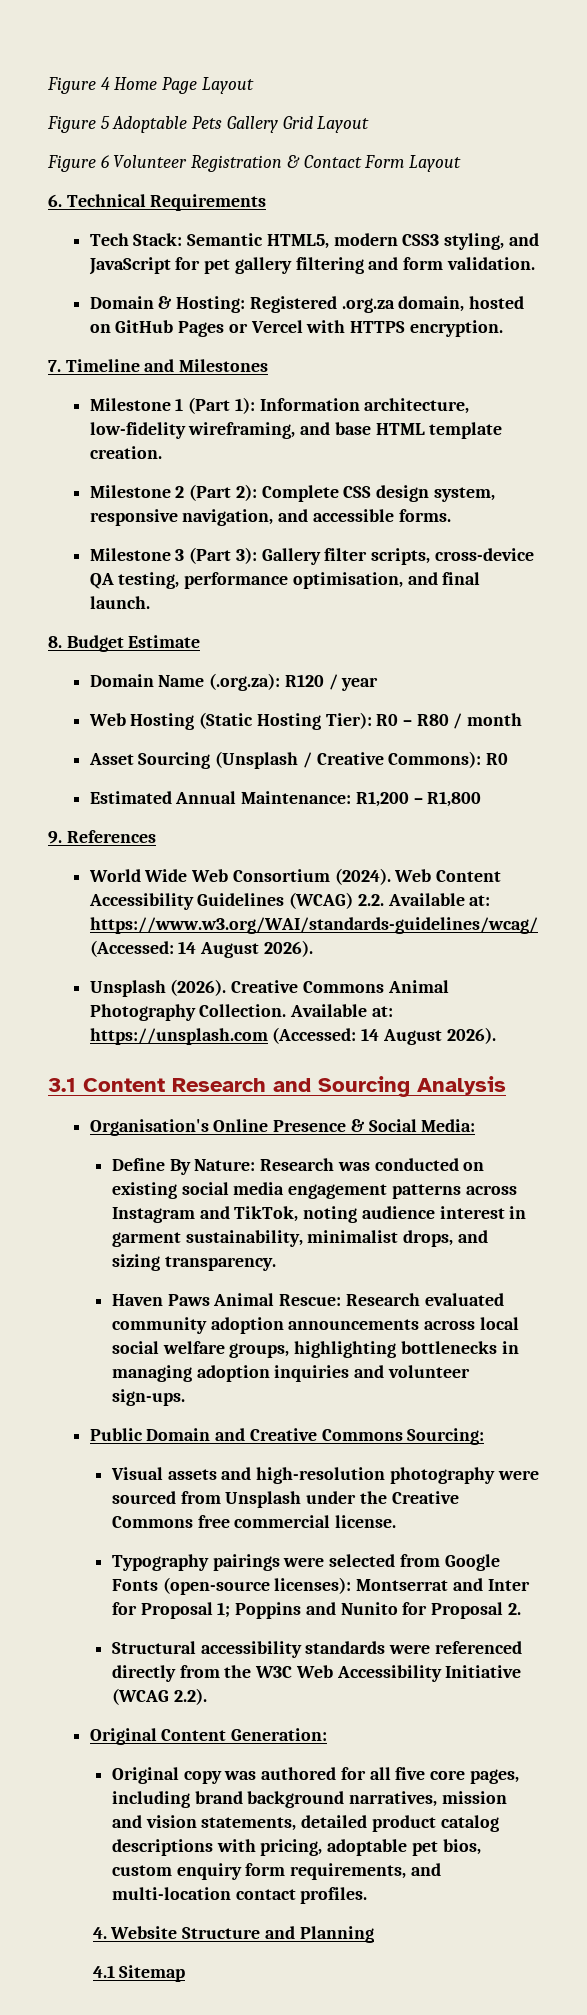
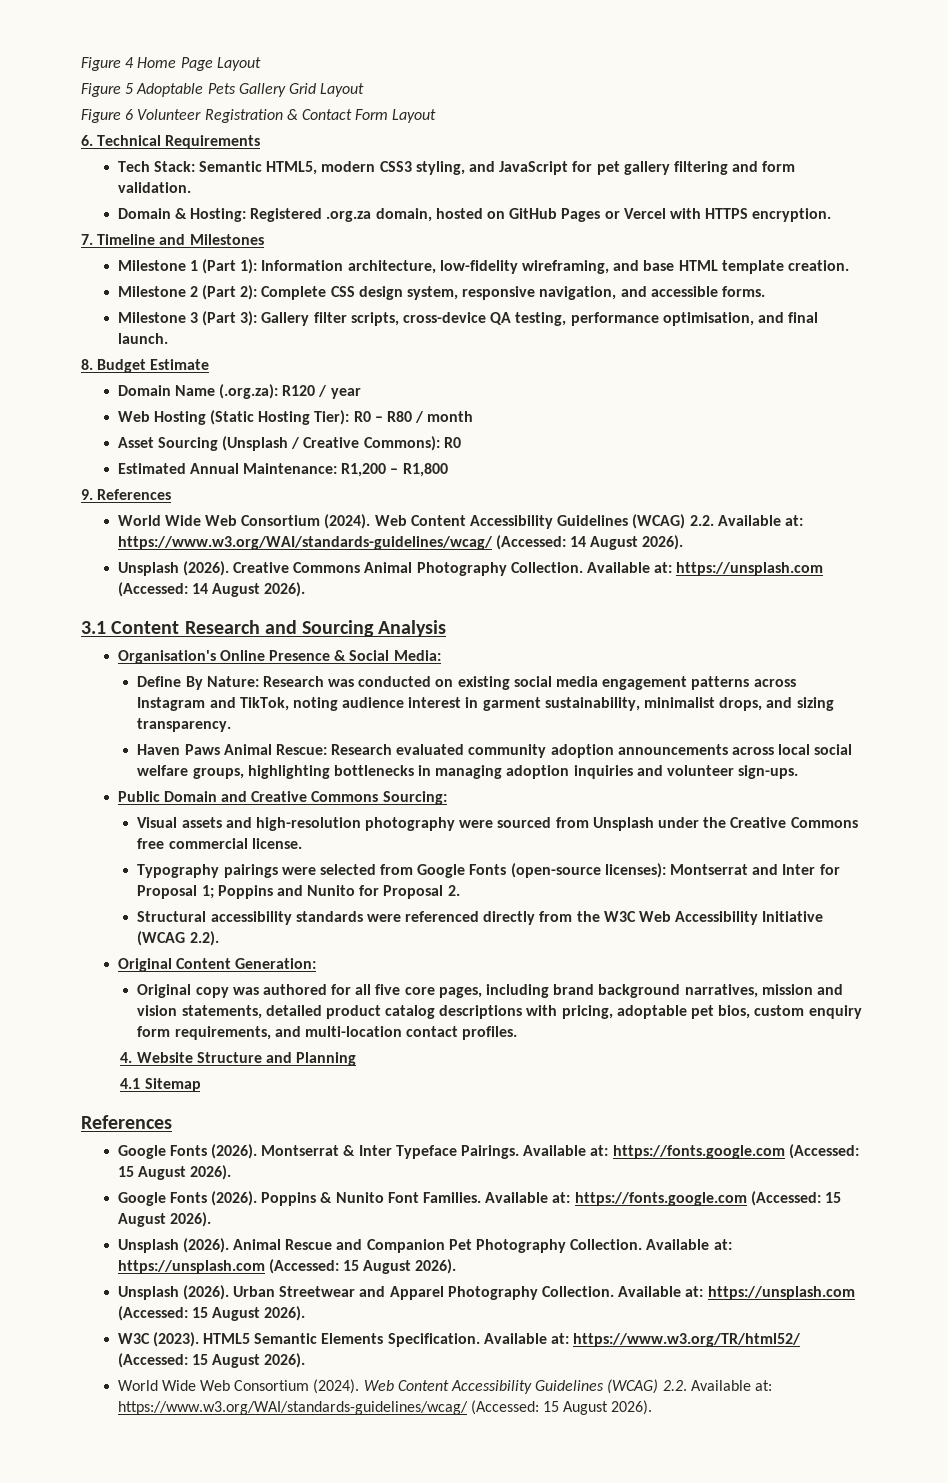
  4.1 Sitemap
+ References
+ Google Fonts (2026). Montserrat & Inter Typeface Pairings. Available at: https://fonts.google.com (Accessed: 15 August 2026).
+ Google Fonts (2026). Poppins & Nunito Font Families. Available at: https://fonts.google.com (Accessed: 15 August 2026).
+ Unsplash (2026). Animal Rescue and Companion Pet Photography Collection. Available at: https://unsplash.com (Accessed: 15 August 2026).
+ Unsplash (2026). Urban Streetwear and Apparel Photography Collection. Available at: https://unsplash.com (Accessed: 15 August 2026).
+ W3C (2023). HTML5 Semantic Elements Specification. Available at: https://www.w3.org/TR/html52/ (Accessed: 15 August 2026).
+ World Wide Web Consortium (2024). Web Content Accessibility Guidelines (WCAG) 2.2. Available at: https://www.w3.org/WAI/standards-guidelines/wcag/ (Accessed: 15 August 2026).

